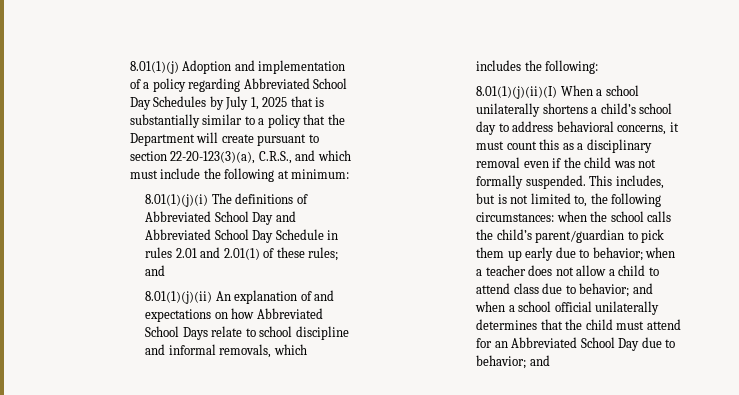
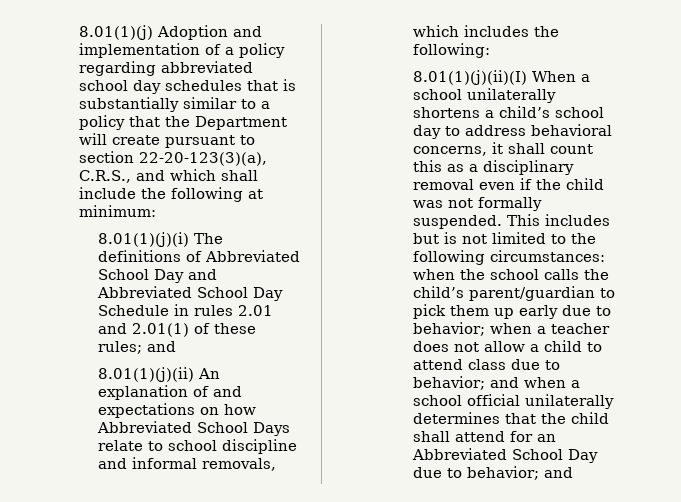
- 8.01(1)(j) Adoption and implementation of a policy regarding Abbreviated School Day Schedules by July 1, 2025 that is substantially similar to a policy that the Department will create pursuant to section 22-20-123(3)(a), C.R.S., and which must include the following at minimum:
+ 8.01(1)(j) Adoption and implementation of a policy regarding abbreviated school day schedules that is substantially similar to a policy that the Department will create pursuant to section 22-20-123(3)(a), C.R.S., and which shall include the following at minimum:
- 8.01(1)(j)(ii)(I) When a school unilaterally shortens a child’s school day to address behavioral concerns, it must count this as a disciplinary removal even if the child was not formally suspended.
+ 8.01(1)(j)(ii)(I) When a school unilaterally shortens a child’s school day to address behavioral concerns, it shall count this as a disciplinary removal even if the child was not formally suspended.
- This includes, but is not limited to, the following circumstances: when the school calls the child’s parent/guardian to pick them up early due to behavior; when a teacher does not allow a child to attend class due to behavior; and when a school official unilaterally determines that the child must attend for an Abbreviated School Day due to behavior; and
+ This includes but is not limited to the following circumstances: when the school calls the child’s parent/guardian to pick them up early due to behavior; when a teacher does not allow a child to attend class due to behavior; and when a school official unilaterally determines that the child shall attend for an Abbreviated School Day due to behavior; and

